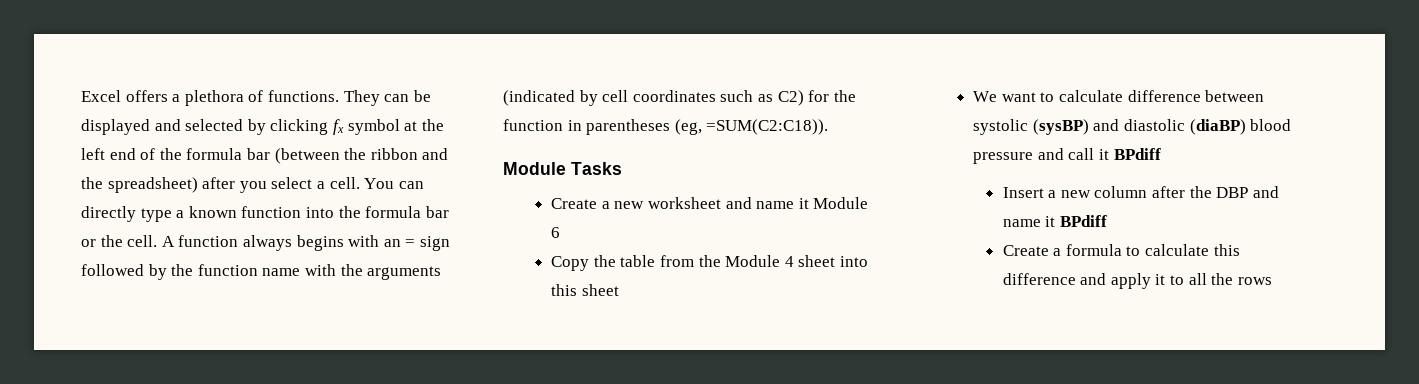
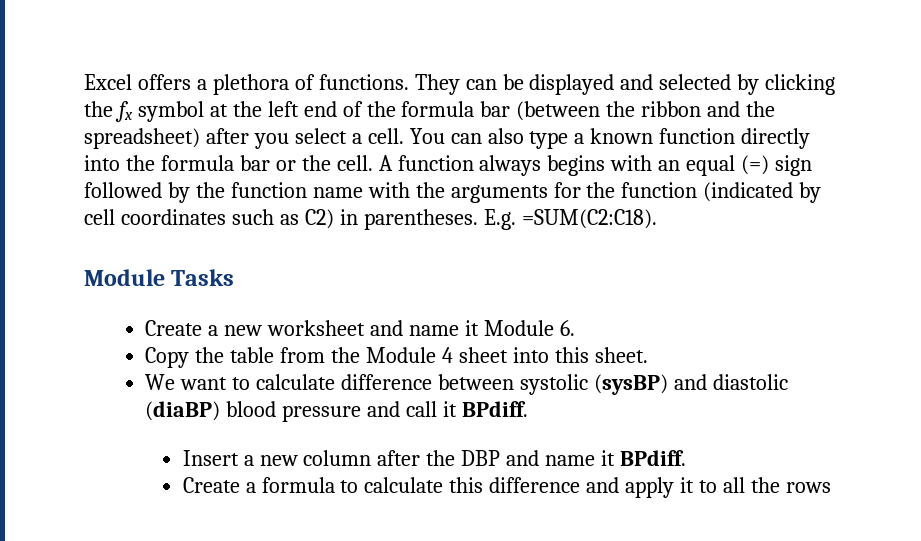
- They can be displayed and selected by clicking fx symbol at the left end of the formula bar (between the ribbon and the spreadsheet) after you select a cell.
+ They can be displayed and selected by clicking the fx symbol at the left end of the formula bar (between the ribbon and the spreadsheet) after you select a cell.
- You can directly type a known function into the formula bar or the cell.
+ You can also type a known function directly into the formula bar or the cell.
- A function always begins with an = sign followed by the function name with the arguments (indicated by cell coordinates such as C2) for the function in parentheses (eg, =SUM(C2:C18)).
+ A function always begins with an equal (=) sign followed by the function name with the arguments for the function (indicated by cell coordinates such as C2) in parentheses. E.g. =SUM(C2:C18).
- Create a new worksheet and name it Module 6
+ Create a new worksheet and name it Module 6.
- Copy the table from the Module 4 sheet into this sheet
+ Copy the table from the Module 4 sheet into this sheet.
- We want to calculate difference between systolic (sysBP) and diastolic (diaBP) blood pressure and call it BPdiff
+ We want to calculate difference between systolic (sysBP) and diastolic (diaBP) blood pressure and call it BPdiff.
- Insert a new column after the DBP and name it BPdiff
+ Insert a new column after the DBP and name it BPdiff.

